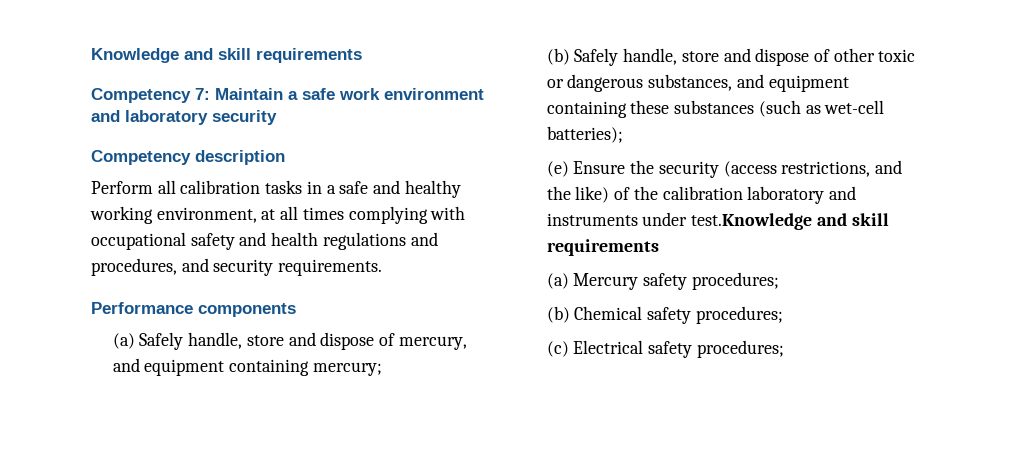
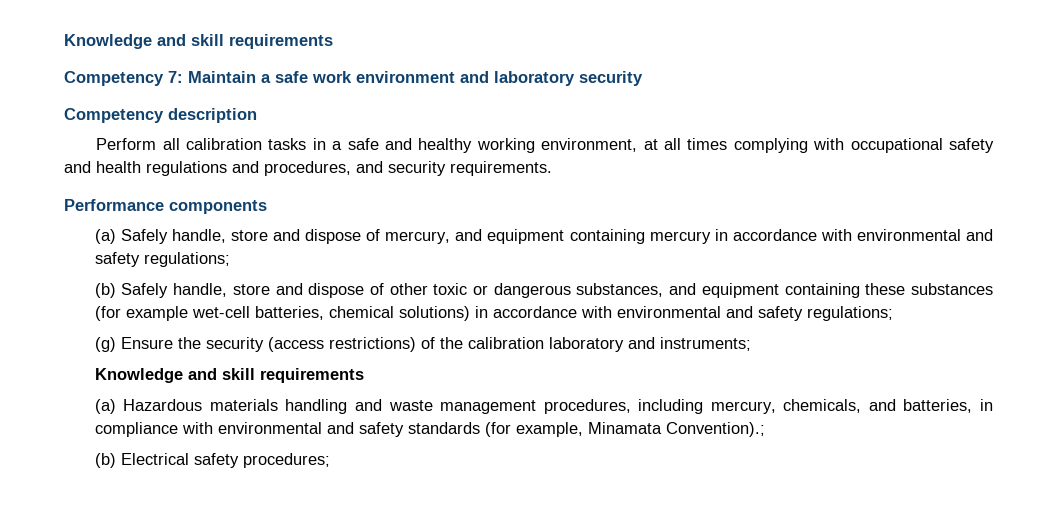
- (a) Safely handle, store and dispose of mercury, and equipment containing mercury;
+ (a) Safely handle, store and dispose of mercury, and equipment containing mercury in accordance with environmental and safety regulations;
- (b) Safely handle, store and dispose of other toxic or dangerous substances, and equipment containing these substances (such as wet-cell batteries);
- (e) Ensure the security (access restrictions, and the like) of the calibration laboratory and instruments under test.Knowledge and skill requirements
+ (b) Safely handle, store and dispose of other toxic or dangerous substances, and equipment containing these substances (for example wet-cell batteries, chemical solutions) in accordance with environmental and safety regulations;
+ (g) Ensure the security (access restrictions) of the calibration laboratory and instruments;
+ Knowledge and skill requirements
- (a) Mercury safety procedures;
- (b) Chemical safety procedures;
- (c) Electrical safety procedures;
+ (a) Hazardous materials handling and waste management procedures, including mercury, chemicals, and batteries, in compliance with environmental and safety standards (for example, Minamata Convention).;
+ (b) Electrical safety procedures;

